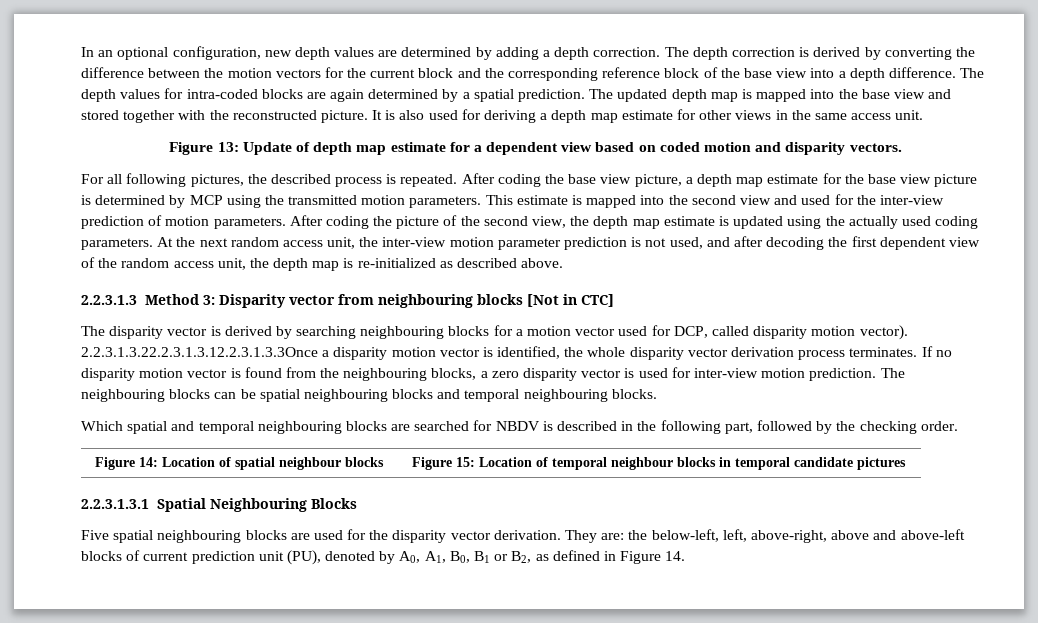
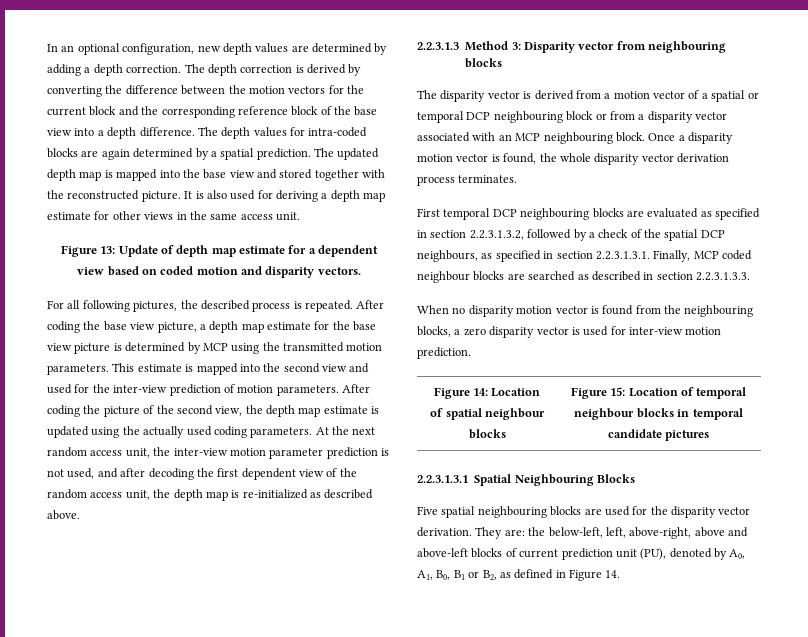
- 2.2.3.1.3 Method 3: Disparity vector from neighbouring blocks [Not in CTC]
+ 2.2.3.1.3 Method 3: Disparity vector from neighbouring blocks
- The disparity vector is derived by searching neighbouring blocks for a motion vector used for DCP, called disparity motion vector). 2.2.3.1.3.22.2.3.1.3.12.2.3.1.3.3Once a disparity motion vector is identified, the whole disparity vector derivation process terminates. If no disparity motion vector is found from the neighbouring blocks, a zero disparity vector is used for inter-view motion prediction. The neighbouring blocks can be spatial neighbouring blocks and temporal neighbouring blocks.
- Which spatial and temporal neighbouring blocks are searched for NBDV is described in the following part, followed by the checking order.
+ The disparity vector is derived from a motion vector of a spatial or temporal DCP neighbouring block or from a disparity vector associated with an MCP neighbouring block. Once a disparity motion vector is found, the whole disparity vector derivation process terminates.
+ First temporal DCP neighbouring blocks are evaluated as specified in section 2.2.3.1.3.2, followed by a check of the spatial DCP neighbours, as specified in section 2.2.3.1.3.1. Finally, MCP coded neighbour blocks are searched as described in section 2.2.3.1.3.3.
+ When no disparity motion vector is found from the neighbouring blocks, a zero disparity vector is used for inter-view motion prediction.

